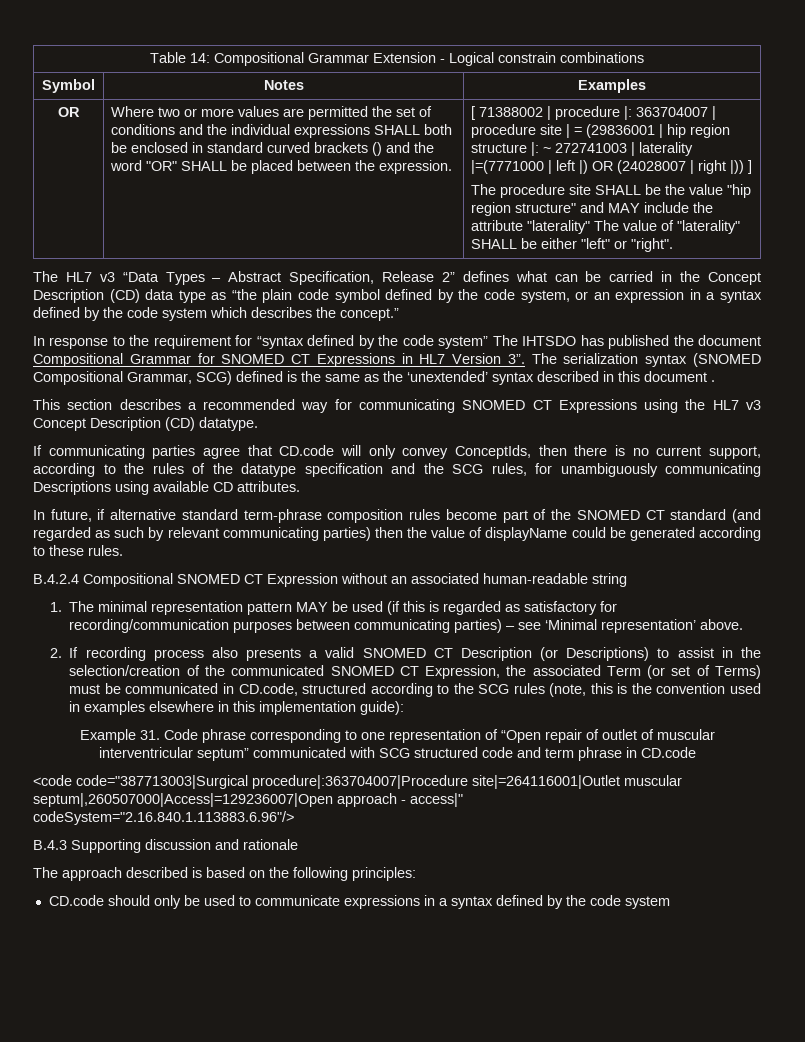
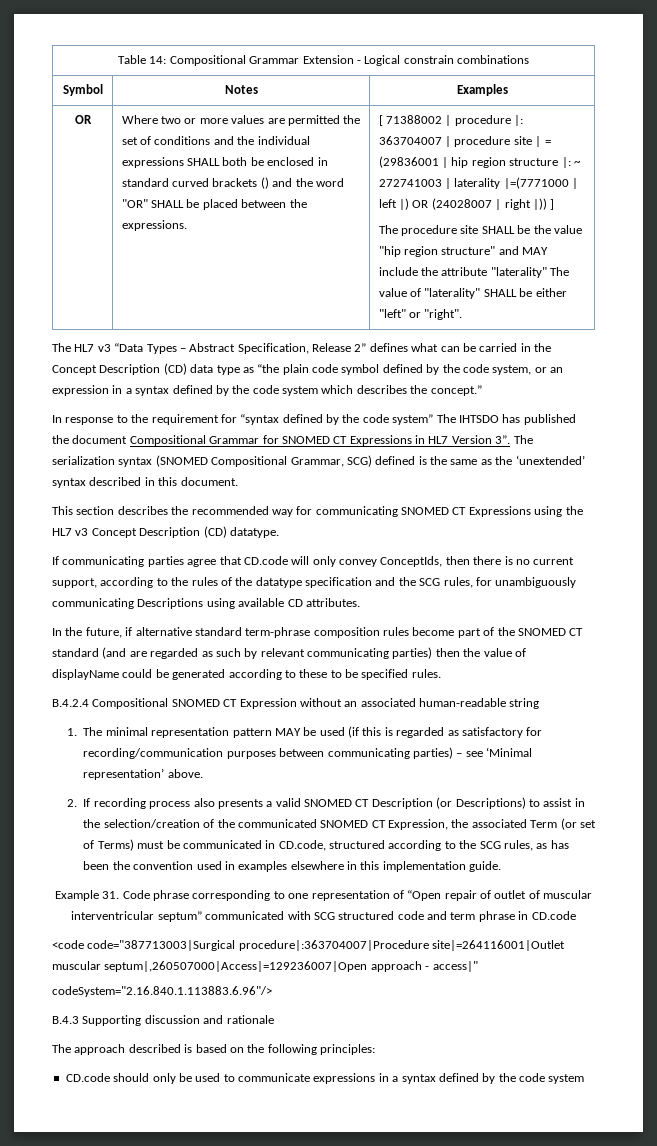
- Where two or more values are permitted the set of conditions and the individual expressions SHALL both be enclosed in standard curved brackets () and the word "OR" SHALL be placed between the expression.
+ Where two or more values are permitted the set of conditions and the individual expressions SHALL both be enclosed in standard curved brackets () and the word "OR" SHALL be placed between the expressions.
- The serialization syntax (SNOMED Compositional Grammar, SCG) defined is the same as the ‘unextended’ syntax described in this document .
+ The serialization syntax (SNOMED Compositional Grammar, SCG) defined is the same as the ‘unextended’ syntax described in this document.
- This section describes a recommended way for communicating SNOMED CT Expressions using the HL7 v3 Concept Description (CD) datatype.
+ This section describes the recommended way for communicating SNOMED CT Expressions using the HL7 v3 Concept Description (CD) datatype.
- In future, if alternative standard term-phrase composition rules become part of the SNOMED CT standard (and regarded as such by relevant communicating parties) then the value of displayName could be generated according to these rules.
+ In the future, if alternative standard term-phrase composition rules become part of the SNOMED CT standard (and are regarded as such by relevant communicating parties) then the value of displayName could be generated according to these to be specified rules.
- 2. If recording process also presents a valid SNOMED CT Description (or Descriptions) to assist in the selection/creation of the communicated SNOMED CT Expression, the associated Term (or set of Terms) must be communicated in CD.code, structured according to the SCG rules (note, this is the convention used in examples elsewhere in this implementation guide):
+ 2. If recording process also presents a valid SNOMED CT Description (or Descriptions) to assist in the selection/creation of the communicated SNOMED CT Expression, the associated Term (or set of Terms) must be communicated in CD.code, structured according to the SCG rules, as has been the convention used in examples elsewhere in this implementation guide.

